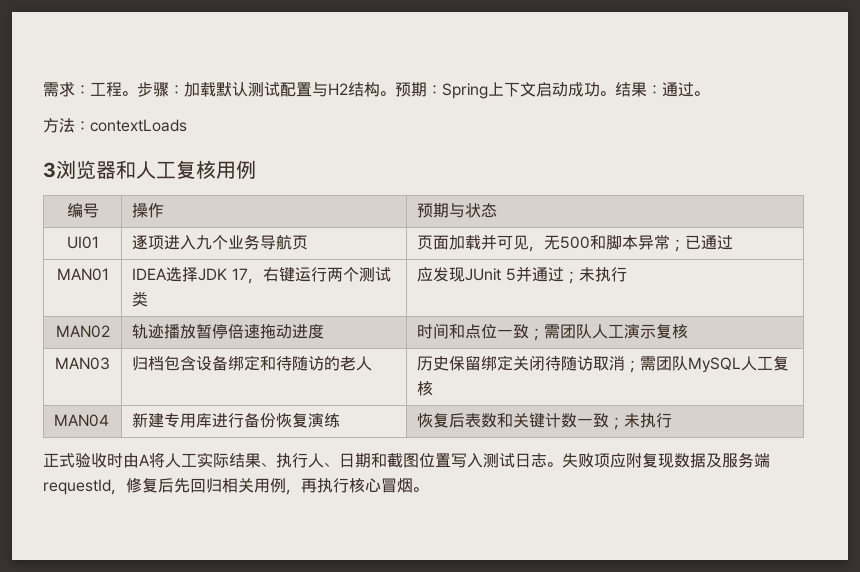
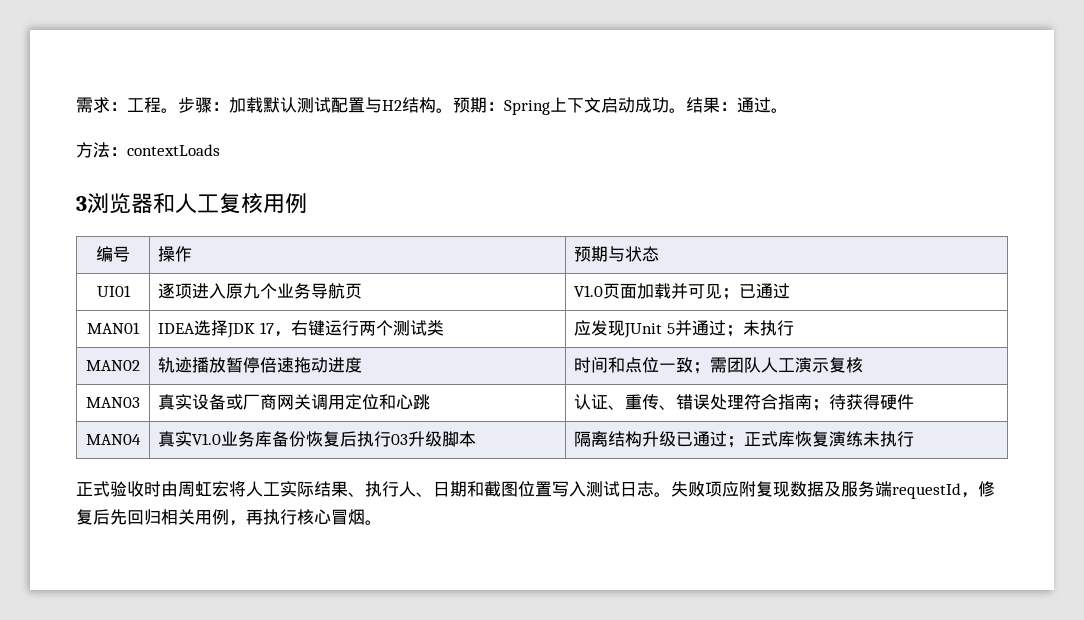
- UI01 | 逐项进入九个业务导航页 | 页面加载并可见，无500和脚本异常；已通过
+ UI01 | 逐项进入原九个业务导航页 | V1.0页面加载并可见；已通过
- MAN03 | 归档包含设备绑定和待随访的老人 | 历史保留绑定关闭待随访取消；需团队MySQL人工复核
- MAN04 | 新建专用库进行备份恢复演练 | 恢复后表数和关键计数一致；未执行
+ MAN03 | 真实设备或厂商网关调用定位和心跳 | 认证、重传、错误处理符合指南；待获得硬件
+ MAN04 | 真实V1.0业务库备份恢复后执行03升级脚本 | 隔离结构升级已通过；正式库恢复演练未执行
- 正式验收时由A将人工实际结果、执行人、日期和截图位置写入测试日志。
+ 正式验收时由周虹宏将人工实际结果、执行人、日期和截图位置写入测试日志。

